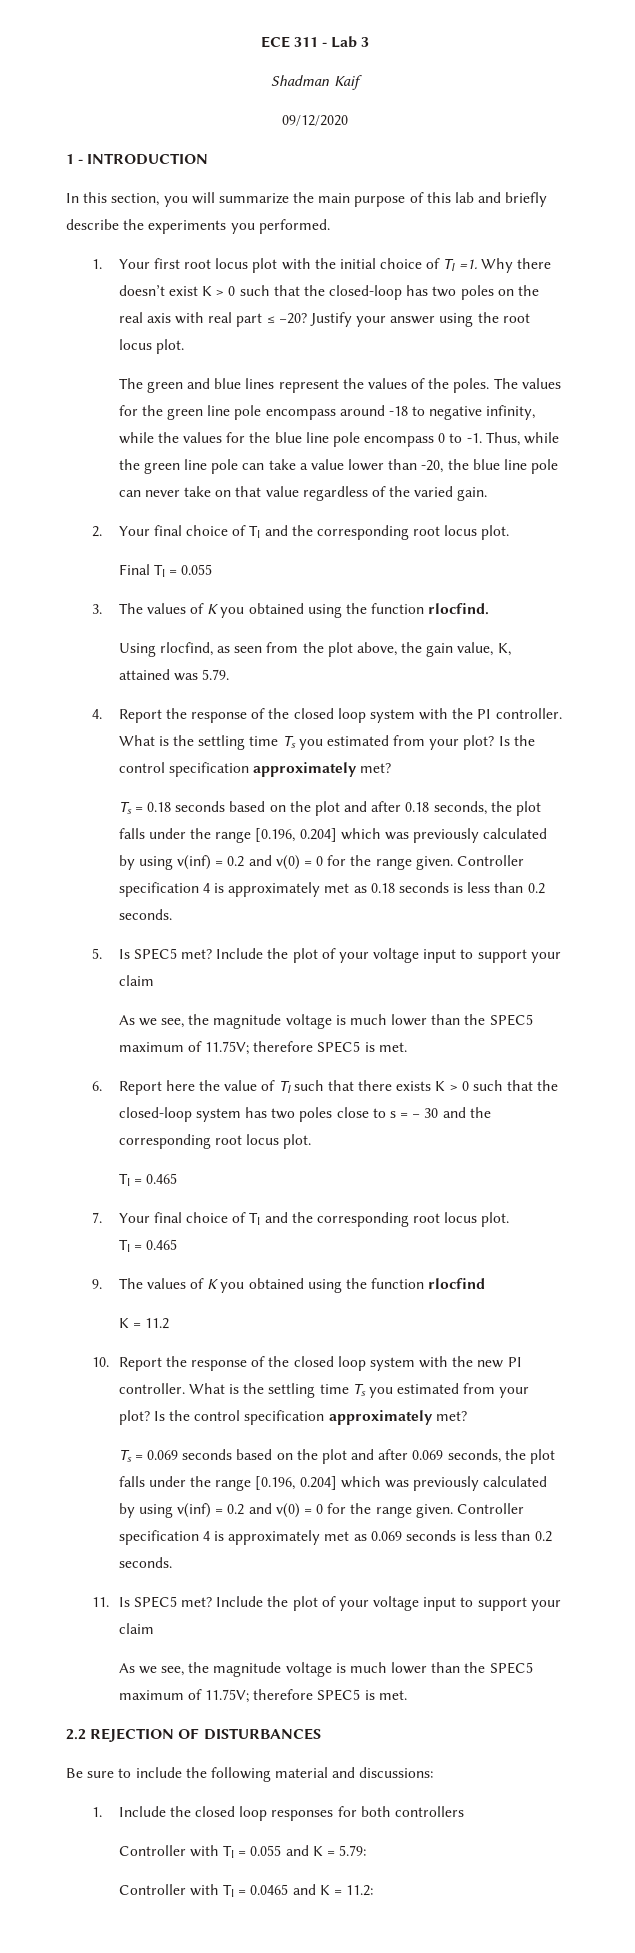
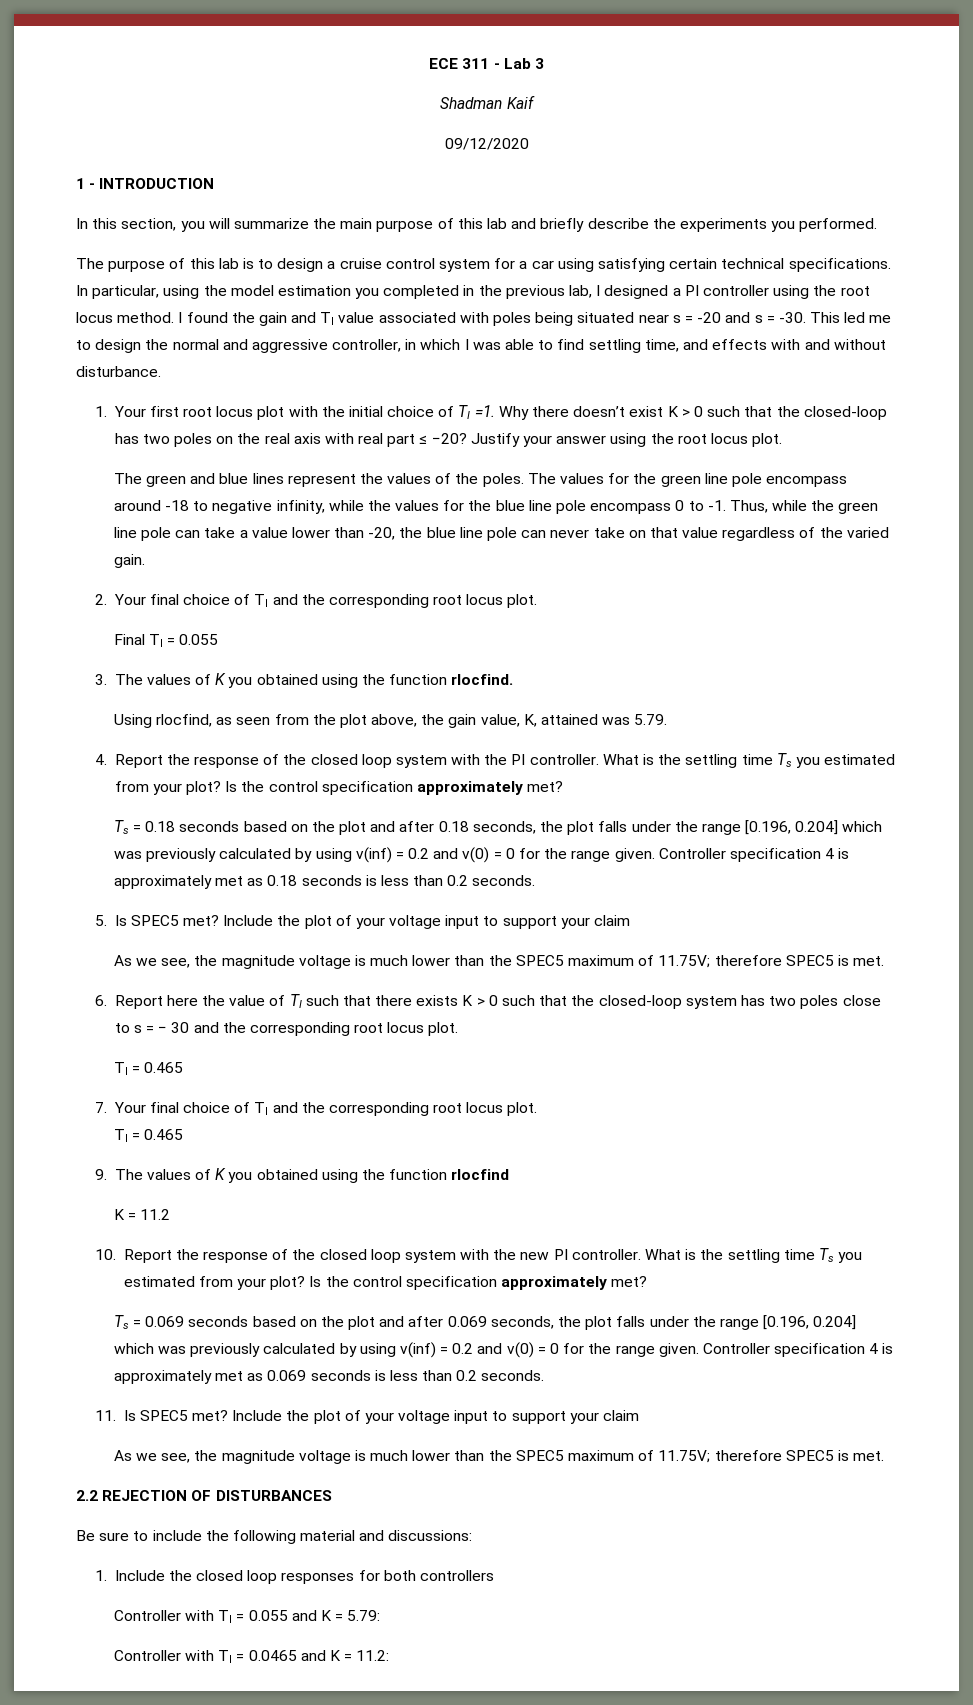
+ The purpose of this lab is to design a cruise control system for a car using satisfying certain technical specifications. In particular, using the model estimation you completed in the previous lab, I designed a PI controller using the root locus method. I found the gain and TI value associated with poles being situated near s = -20 and s = -30. This led me to design the normal and aggressive controller, in which I was able to find settling time, and effects with and without disturbance.

